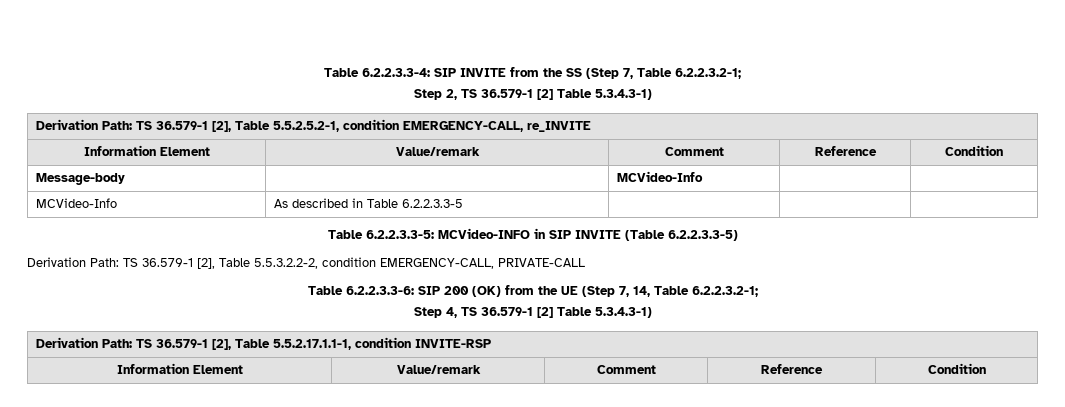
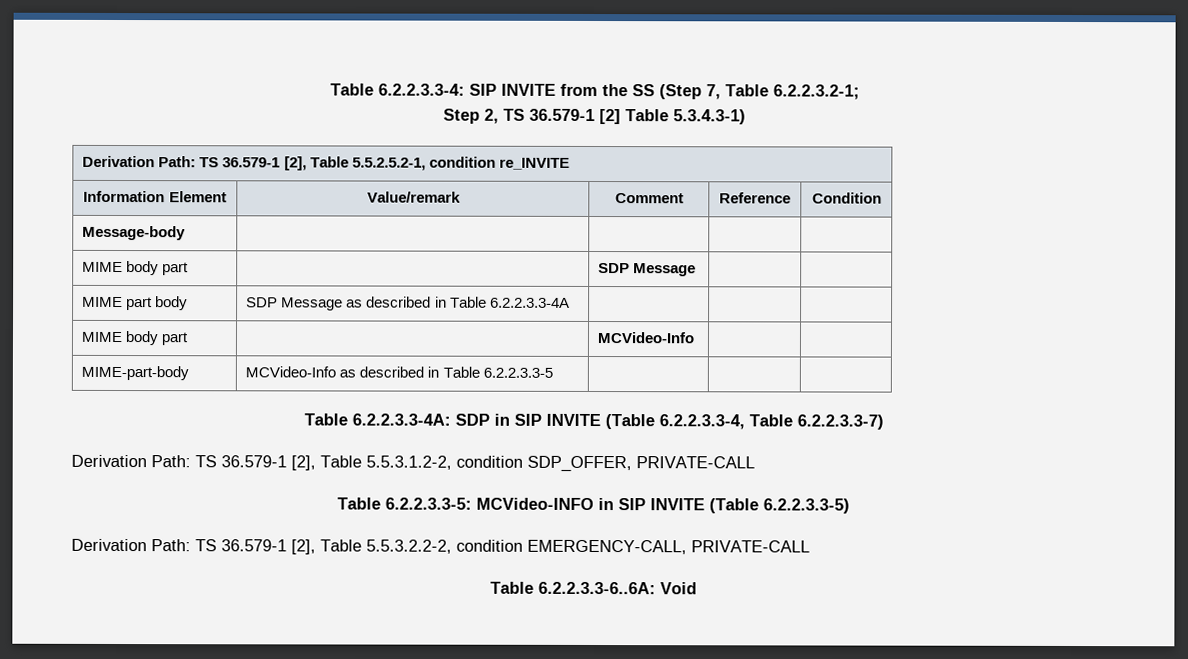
- Derivation Path: TS 36.579-1 [2], Table 5.5.2.5.2-1, condition EMERGENCY-CALL, re_INVITE
+ Derivation Path: TS 36.579-1 [2], Table 5.5.2.5.2-1, condition re_INVITE
- Message-body | | MCVideo-Info | |
+ Message-body | | | |
+ MIME body part | | SDP Message | |
+ MIME part body | SDP Message as described in Table 6.2.2.3.3-4A | | |
+ MIME body part | | MCVideo-Info | |
- MCVideo-Info | As described in Table 6.2.2.3.3-5 | | |
+ MIME-part-body | MCVideo-Info as described in Table 6.2.2.3.3-5 | | |
+ Table 6.2.2.3.3-4A: SDP in SIP INVITE (Table 6.2.2.3.3-4, Table 6.2.2.3.3-7)
+ Derivation Path: TS 36.579-1 [2], Table 5.5.3.1.2-2, condition SDP_OFFER, PRIVATE-CALL
- Table 6.2.2.3.3-6: SIP 200 (OK) from the UE (Step 7, 14, Table 6.2.2.3.2-1;
- Step 4, TS 36.579-1 [2] Table 5.3.4.3-1)
- Derivation Path: TS 36.579-1 [2], Table 5.5.2.17.1.1-1, condition INVITE-RSP
- Information Element | Value/remark | Comment | Reference | Condition
+ Table 6.2.2.3.3-6..6A: Void

